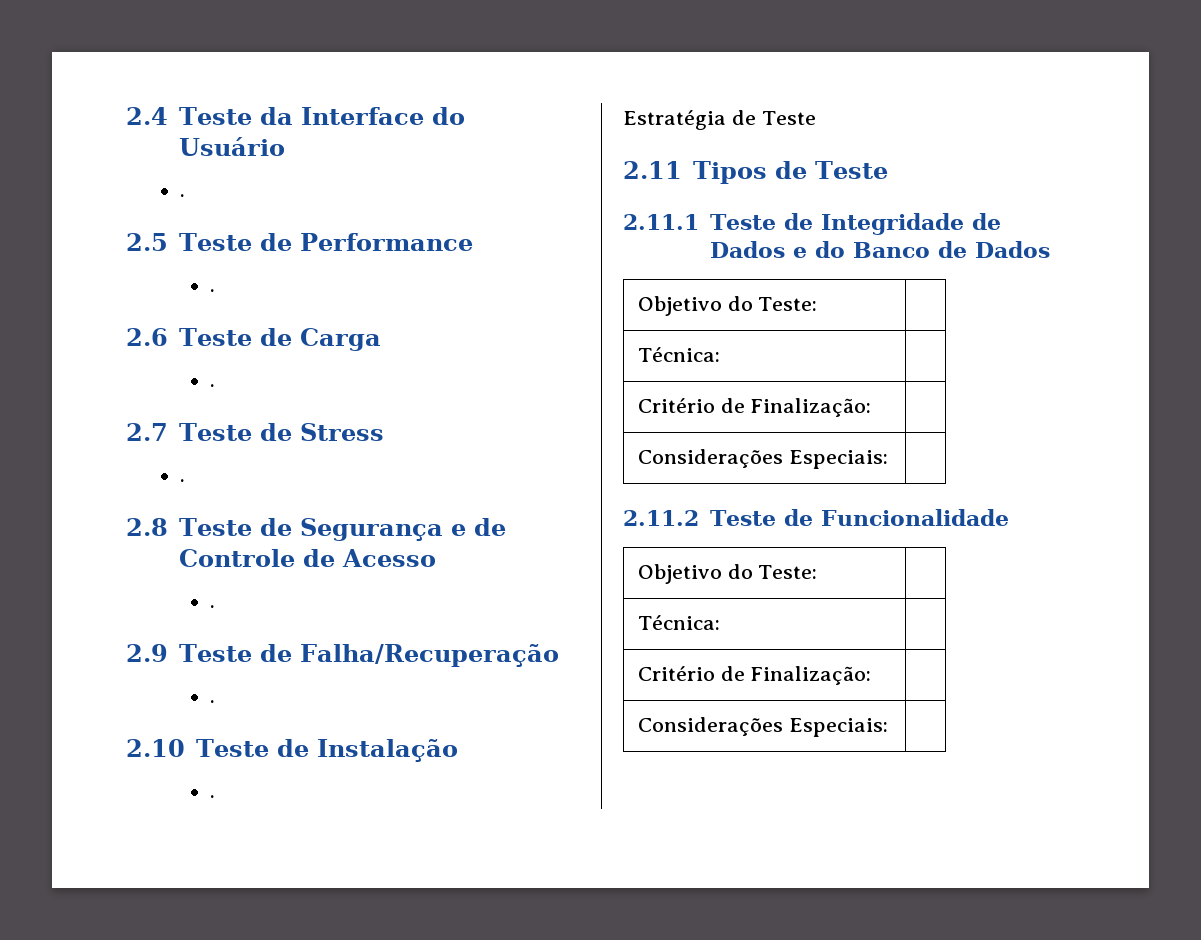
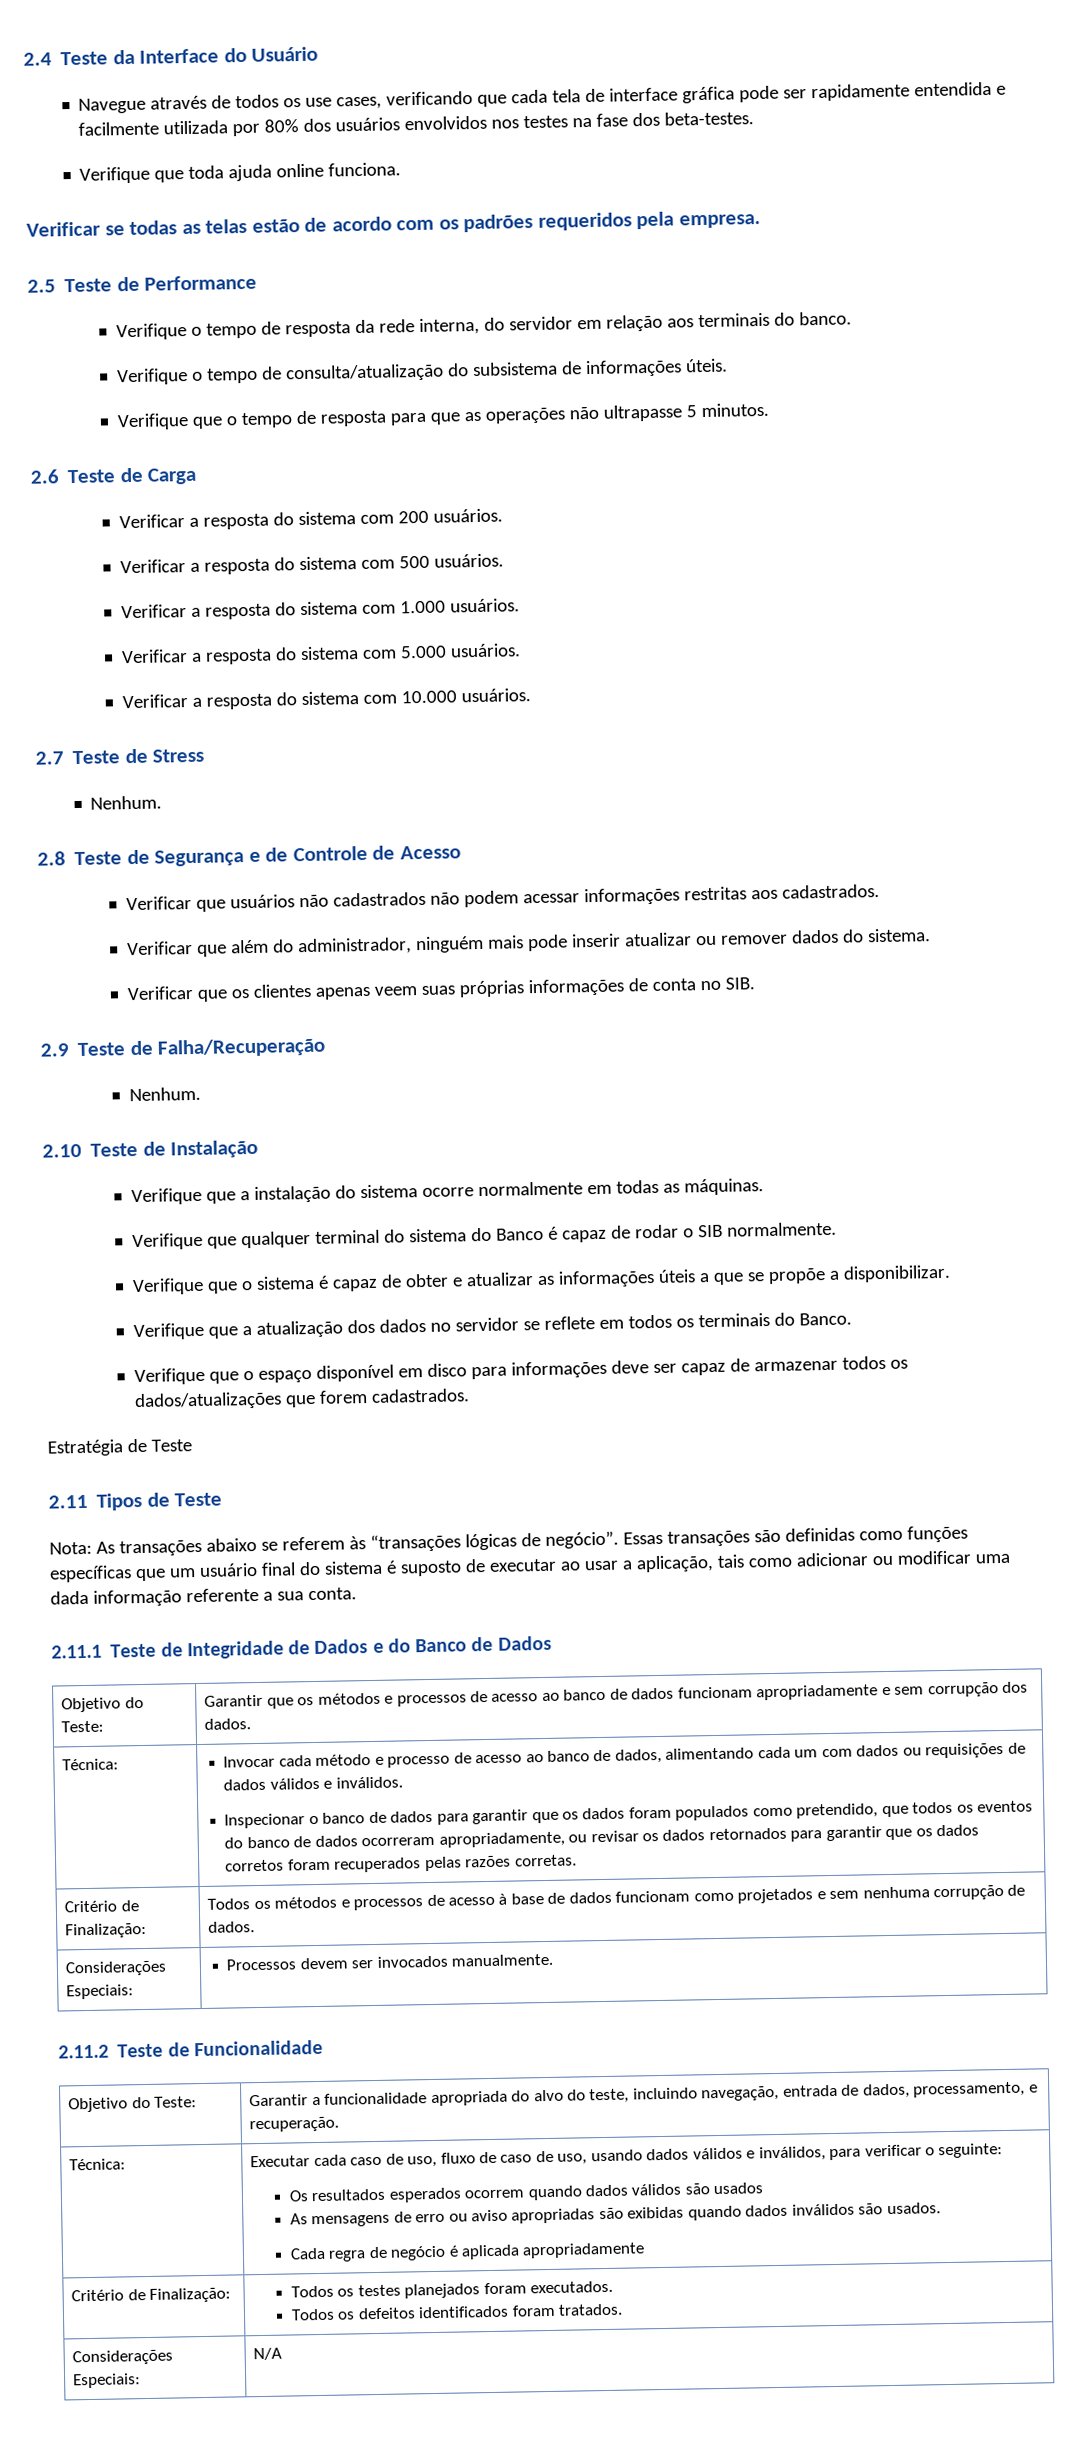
  2.4 Teste da Interface do Usuário
- .
+ Navegue através de todos os use cases, verificando que cada tela de interface gráfica pode ser rapidamente entendida e facilmente utilizada por 80% dos usuários envolvidos nos testes na fase dos beta-testes.
+ Verifique que toda ajuda online funciona.
+ Verificar se todas as telas estão de acordo com os padrões requeridos pela empresa.
  2.5 Teste de Performance
- .
+ Verifique o tempo de resposta da rede interna, do servidor em relação aos terminais do banco.
+ Verifique o tempo de consulta/atualização do subsistema de informações úteis.
+ Verifique que o tempo de resposta para que as operações não ultrapasse 5 minutos.
  2.6 Teste de Carga
- .
+ Verificar a resposta do sistema com 200 usuários.
+ Verificar a resposta do sistema com 500 usuários.
+ Verificar a resposta do sistema com 1.000 usuários.
+ Verificar a resposta do sistema com 5.000 usuários.
+ Verificar a resposta do sistema com 10.000 usuários.
  2.7 Teste de Stress
- .
+ Nenhum.
  2.8 Teste de Segurança e de Controle de Acesso
- .
+ Verificar que usuários não cadastrados não podem acessar informações restritas aos cadastrados.
+ Verificar que além do administrador, ninguém mais pode inserir atualizar ou remover dados do sistema.
+ Verificar que os clientes apenas veem suas próprias informações de conta no SIB.
  2.9 Teste de Falha/Recuperação
- .
+ Nenhum.
  2.10 Teste de Instalação
- .
+ Verifique que a instalação do sistema ocorre normalmente em todas as máquinas.
+ Verifique que qualquer terminal do sistema do Banco é capaz de rodar o SIB normalmente.
+ Verifique que o sistema é capaz de obter e atualizar as informações úteis a que se propõe a disponibilizar.
+ Verifique que a atualização dos dados no servidor se reflete em todos os terminais do Banco.
+ Verifique que o espaço disponível em disco para informações deve ser capaz de armazenar todos os dados/atualizações que forem cadastrados.
+ Nota: As transações abaixo se referem às “transações lógicas de negócio”. Essas transações são definidas como funções específicas que um usuário final do sistema é suposto de executar ao usar a aplicação, tais como adicionar ou modificar uma dada informação referente a sua conta.
  2.11.1 Teste de Integridade de Dados e do Banco de Dados
- Objetivo do Teste: |
- Técnica: |
- Critério de Finalização: |
- Considerações Especiais: |
+ Objetivo do Teste: | Garantir que os métodos e processos de acesso ao banco de dados funcionam apropriadamente e sem corrupção dos dados.
+ Técnica: | Invocar cada método e processo de acesso ao banco de dados, alimentando cada um com dados ou requisições de dados válidos e inválidos.
+ Inspecionar o banco de dados para garantir que os dados foram populados como pretendido, que todos os eventos do banco de dados ocorreram apropriadamente, ou revisar os dados retornados para garantir que os dados corretos foram recuperados pelas razões corretas.
+ Critério de Finalização: | Todos os métodos e processos de acesso à base de dados funcionam como projetados e sem nenhuma corrupção de dados.
+ Considerações Especiais: | Processos devem ser invocados manualmente.
  2.11.2 Teste de Funcionalidade
- Objetivo do Teste: |
- Técnica: |
- Critério de Finalização: |
- Considerações Especiais: |
+ Objetivo do Teste: | Garantir a funcionalidade apropriada do alvo do teste, incluindo navegação, entrada de dados, processamento, e recuperação.
+ Técnica: | Executar cada caso de uso, fluxo de caso de uso, usando dados válidos e inválidos, para verificar o seguinte:
+ Os resultados esperados ocorrem quando dados válidos são usados
+ As mensagens de erro ou aviso apropriadas são exibidas quando dados inválidos são usados.
+ Cada regra de negócio é aplicada apropriadamente
+ Critério de Finalização: | Todos os testes planejados foram executados.
+ Todos os defeitos identificados foram tratados.
+ Considerações Especiais: | N/A

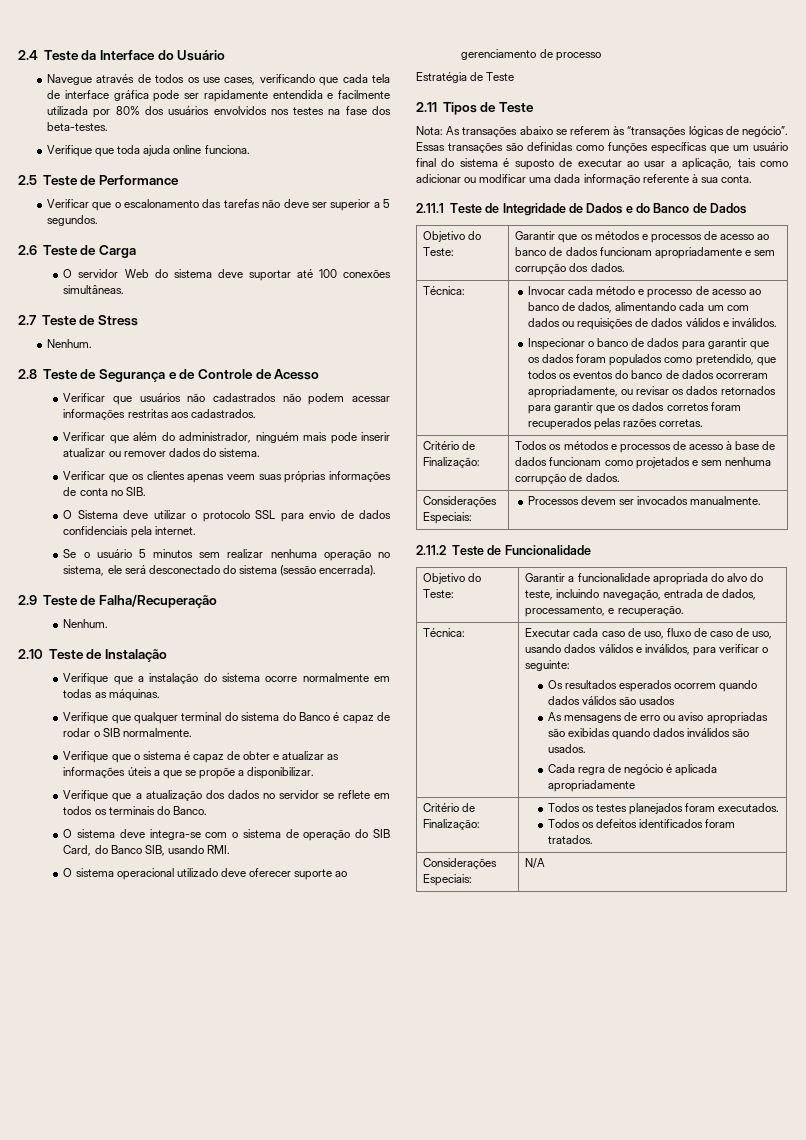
- Verificar se todas as telas estão de acordo com os padrões requeridos pela empresa.
  2.5 Teste de Performance
- Verifique o tempo de resposta da rede interna, do servidor em relação aos terminais do banco.
- Verifique o tempo de consulta/atualização do subsistema de informações úteis.
- Verifique que o tempo de resposta para que as operações não ultrapasse 5 minutos.
+ Verificar que o escalonamento das tarefas não deve ser superior a 5 segundos.
  2.6 Teste de Carga
- Verificar a resposta do sistema com 200 usuários.
- Verificar a resposta do sistema com 500 usuários.
- Verificar a resposta do sistema com 1.000 usuários.
- Verificar a resposta do sistema com 5.000 usuários.
- Verificar a resposta do sistema com 10.000 usuários.
+ O servidor Web do sistema deve suportar até 100 conexões simultâneas.
+ O Sistema deve utilizar o protocolo SSL para envio de dados confidenciais pela internet.
+ Se o usuário 5 minutos sem realizar nenhuma operação no sistema, ele será desconectado do sistema (sessão encerrada).
- Verifique que o espaço disponível em disco para informações deve ser capaz de armazenar todos os dados/atualizações que forem cadastrados.
+ O sistema deve integra-se com o sistema de operação do SIB Card, do Banco SIB, usando RMI.
+ O sistema operacional utilizado deve oferecer suporte ao gerenciamento de processo
- Essas transações são definidas como funções específicas que um usuário final do sistema é suposto de executar ao usar a aplicação, tais como adicionar ou modificar uma dada informação referente a sua conta.
+ Essas transações são definidas como funções específicas que um usuário final do sistema é suposto de executar ao usar a aplicação, tais como adicionar ou modificar uma dada informação referente à sua conta.

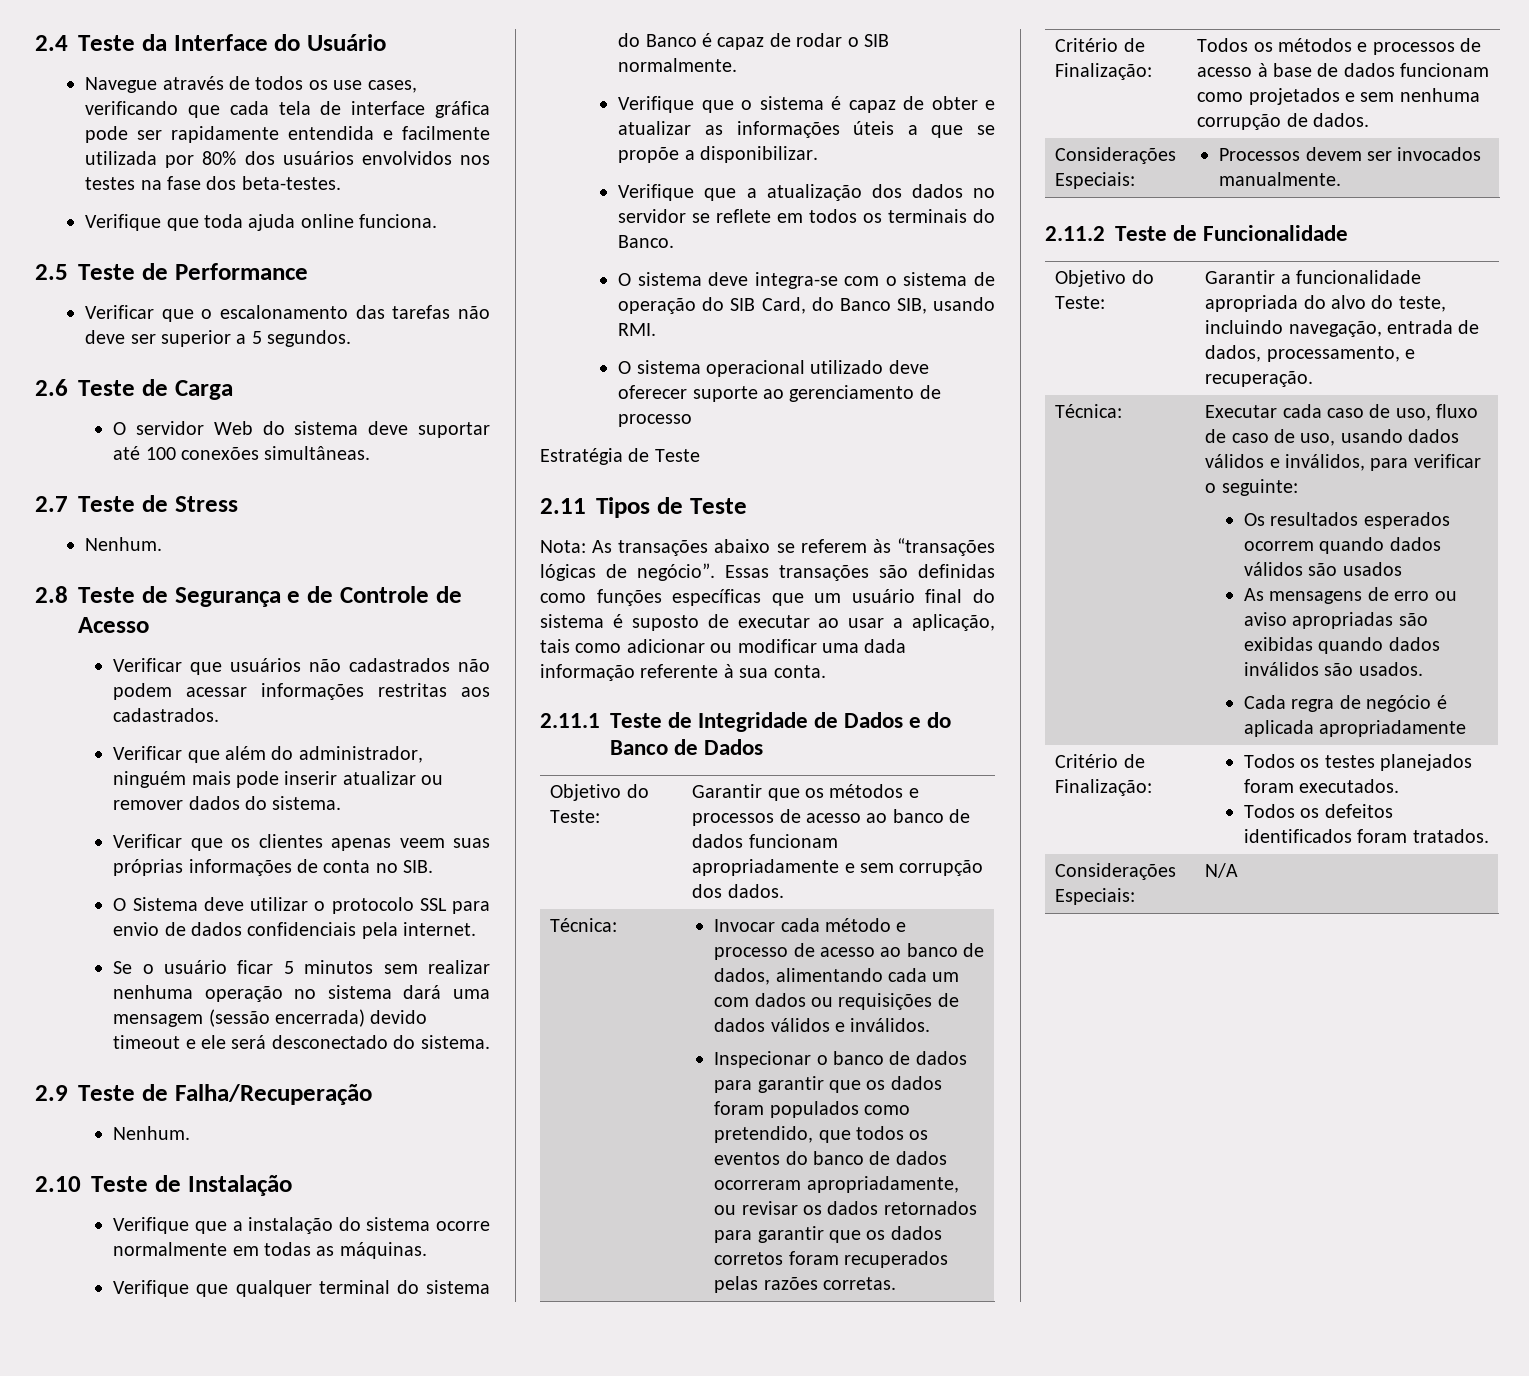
- Se o usuário 5 minutos sem realizar nenhuma operação no sistema, ele será desconectado do sistema (sessão encerrada).
+ Se o usuário ficar 5 minutos sem realizar nenhuma operação no sistema dará uma mensagem (sessão encerrada) devido timeout e ele será desconectado do sistema.

